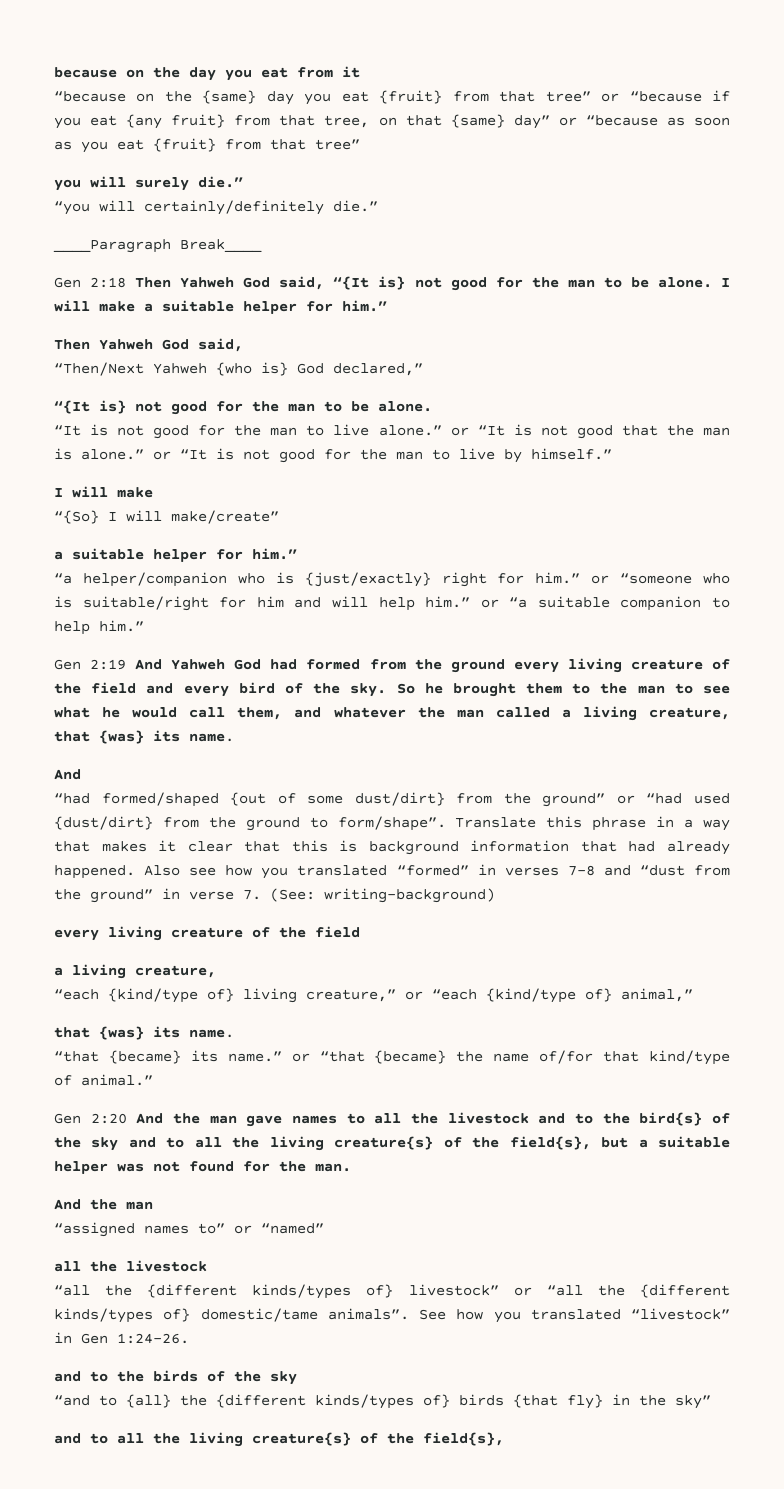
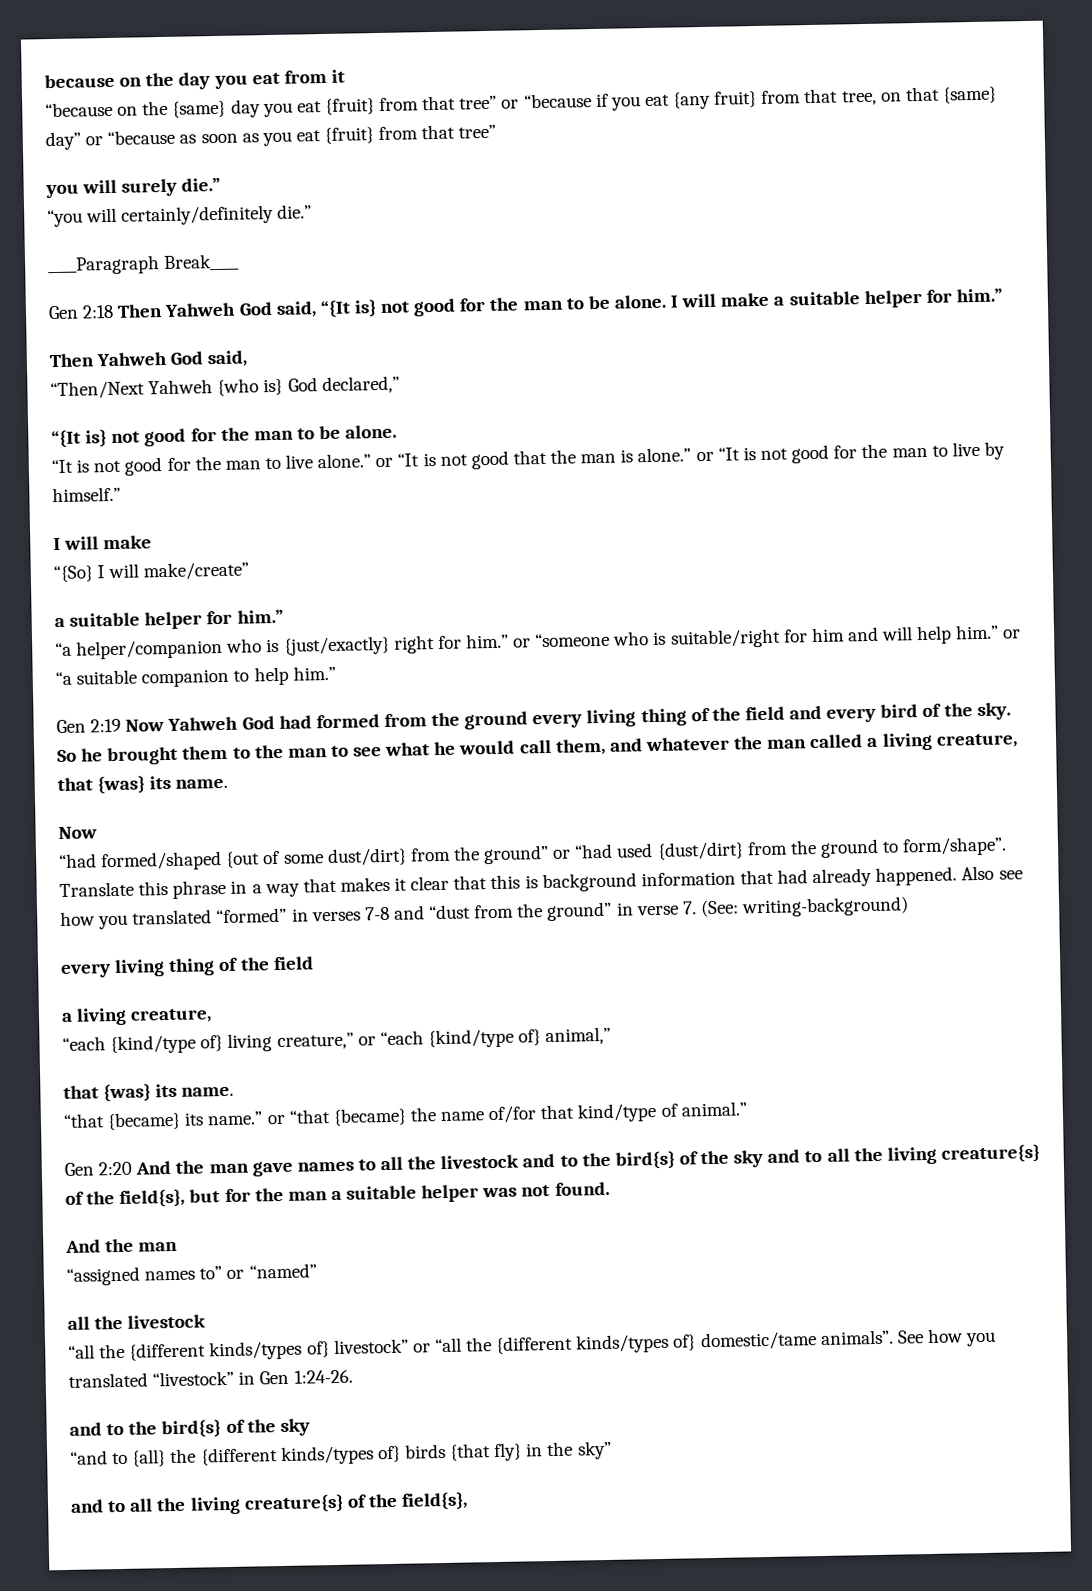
- Gen 2:19 And Yahweh God had formed from the ground every living creature of the field and every bird of the sky.
+ Gen 2:19 Now Yahweh God had formed from the ground every living thing of the field and every bird of the sky.
  So he brought them to the man to see what he would call them, and whatever the man called a living creature, that {was} its name.
- And
+ Now
  Also see how you translated “formed” in verses 7-8 and “dust from the ground” in verse 7. (See: writing-background)
- every living creature of the field
+ every living thing of the field
- Gen 2:20 And the man gave names to all the livestock and to the bird{s} of the sky and to all the living creature{s} of the field{s}, but a suitable helper was not found for the man.
+ Gen 2:20 And the man gave names to all the livestock and to the bird{s} of the sky and to all the living creature{s} of the field{s}, but for the man a suitable helper was not found.
  See how you translated “livestock” in Gen 1:24-26.
- and to the birds of the sky
+ and to the bird{s} of the sky

